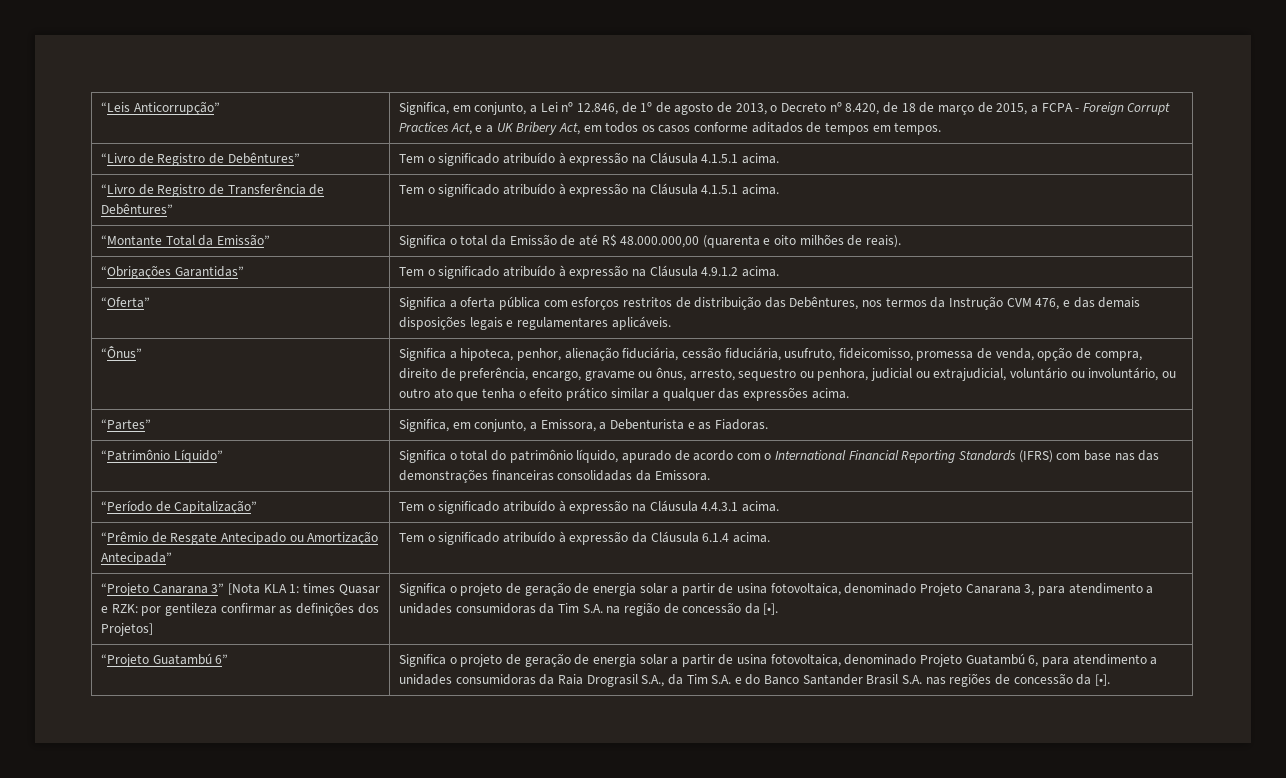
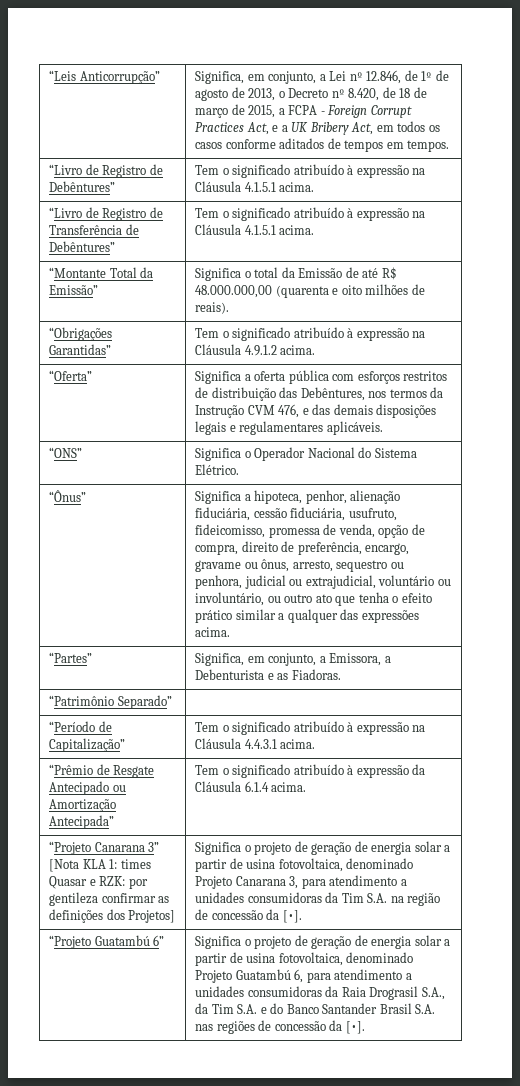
+ “ONS” | Significa o Operador Nacional do Sistema Elétrico.
- “Patrimônio Líquido” | Significa o total do patrimônio líquido, apurado de acordo com o International Financial Reporting Standards (IFRS) com base nas das demonstrações financeiras consolidadas da Emissora.
+ “Patrimônio Separado” |

